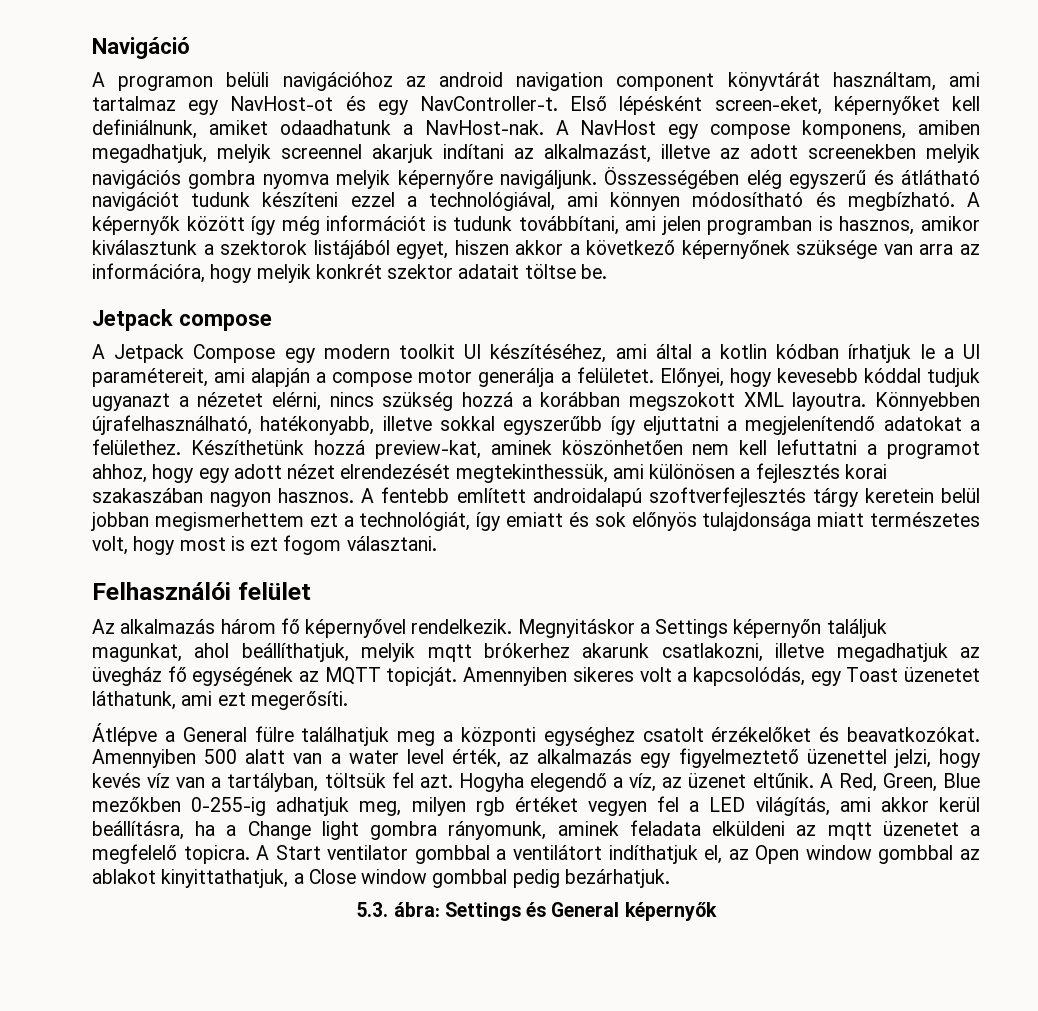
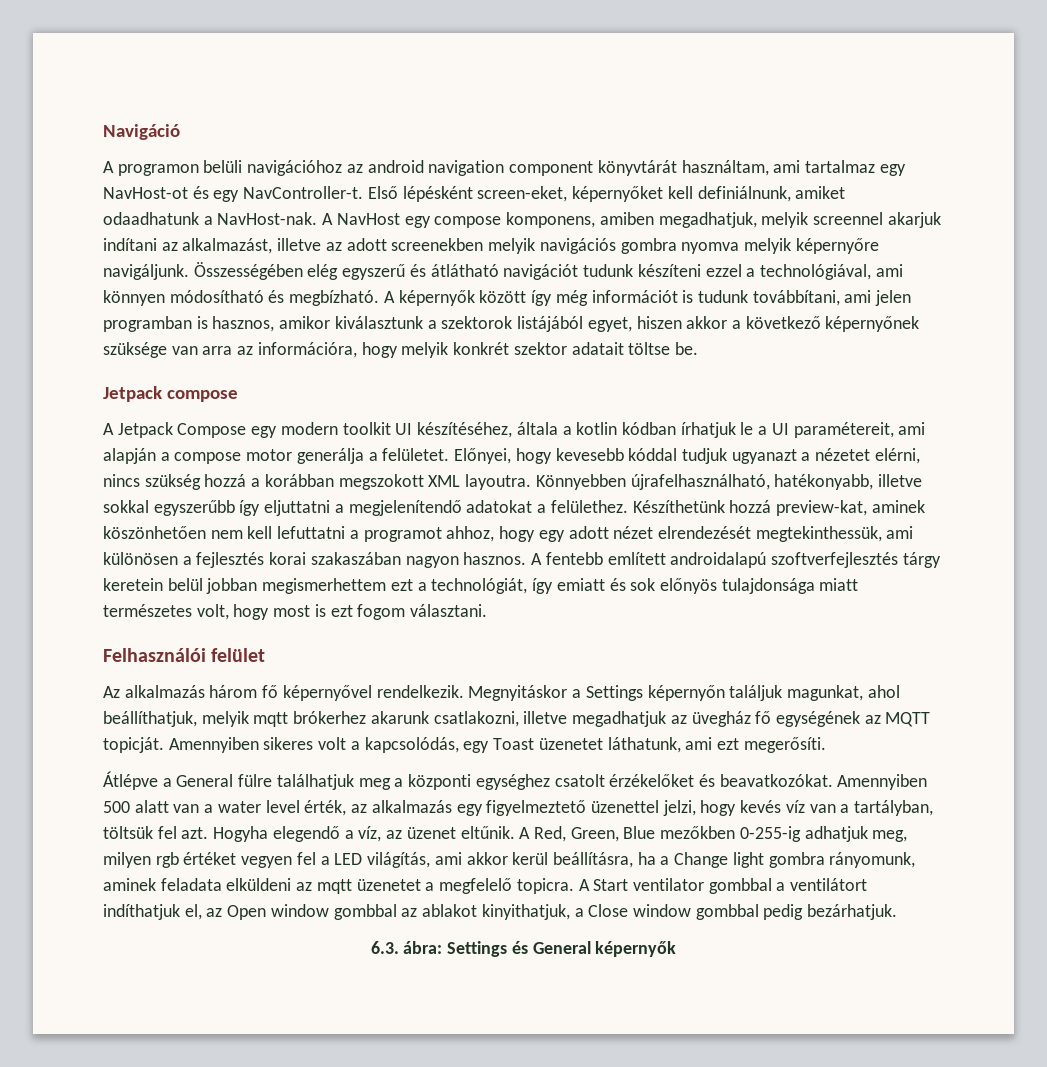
- A Jetpack Compose egy modern toolkit UI készítéséhez, ami által a kotlin kódban írhatjuk le a UI paramétereit, ami alapján a compose motor generálja a felületet.
+ A Jetpack Compose egy modern toolkit UI készítéséhez, általa a kotlin kódban írhatjuk le a UI paramétereit, ami alapján a compose motor generálja a felületet.
- A Start ventilator gombbal a ventilátort indíthatjuk el, az Open window gombbal az ablakot kinyittathatjuk, a Close window gombbal pedig bezárhatjuk.
+ A Start ventilator gombbal a ventilátort indíthatjuk el, az Open window gombbal az ablakot kinyithatjuk, a Close window gombbal pedig bezárhatjuk.
- 5.3. ábra: Settings és General képernyők
+ 6.3. ábra: Settings és General képernyők

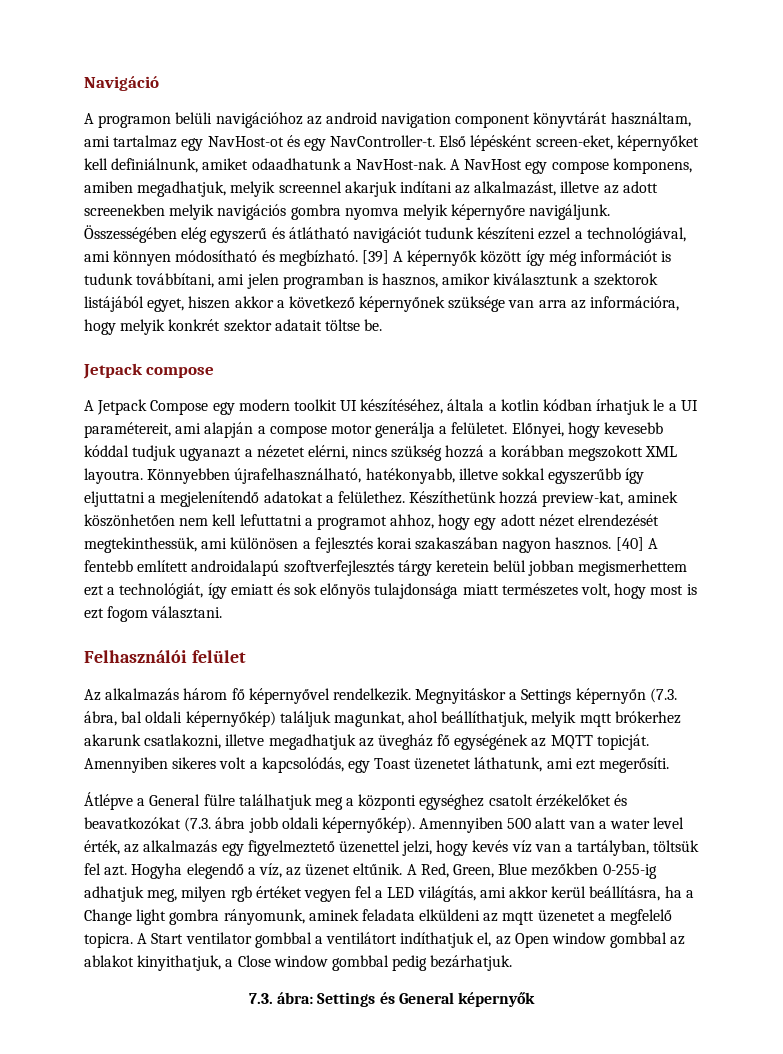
- A képernyők között így még információt is tudunk továbbítani, ami jelen programban is hasznos, amikor kiválasztunk a szektorok listájából egyet, hiszen akkor a következő képernyőnek szüksége van arra az információra, hogy melyik konkrét szektor adatait töltse be.
+ [39] A képernyők között így még információt is tudunk továbbítani, ami jelen programban is hasznos, amikor kiválasztunk a szektorok listájából egyet, hiszen akkor a következő képernyőnek szüksége van arra az információra, hogy melyik konkrét szektor adatait töltse be.
- A fentebb említett androidalapú szoftverfejlesztés tárgy keretein belül jobban megismerhettem ezt a technológiát, így emiatt és sok előnyös tulajdonsága miatt természetes volt, hogy most is ezt fogom választani.
+ [40] A fentebb említett androidalapú szoftverfejlesztés tárgy keretein belül jobban megismerhettem ezt a technológiát, így emiatt és sok előnyös tulajdonsága miatt természetes volt, hogy most is ezt fogom választani.
- Megnyitáskor a Settings képernyőn találjuk magunkat, ahol beállíthatjuk, melyik mqtt brókerhez akarunk csatlakozni, illetve megadhatjuk az üvegház fő egységének az MQTT topicját.
+ Megnyitáskor a Settings képernyőn (7.3. ábra, bal oldali képernyőkép) találjuk magunkat, ahol beállíthatjuk, melyik mqtt brókerhez akarunk csatlakozni, illetve megadhatjuk az üvegház fő egységének az MQTT topicját.
- Átlépve a General fülre találhatjuk meg a központi egységhez csatolt érzékelőket és beavatkozókat.
+ Átlépve a General fülre találhatjuk meg a központi egységhez csatolt érzékelőket és beavatkozókat (7.3. ábra jobb oldali képernyőkép).
- 6.3. ábra: Settings és General képernyők
+ 7.3. ábra: Settings és General képernyők

